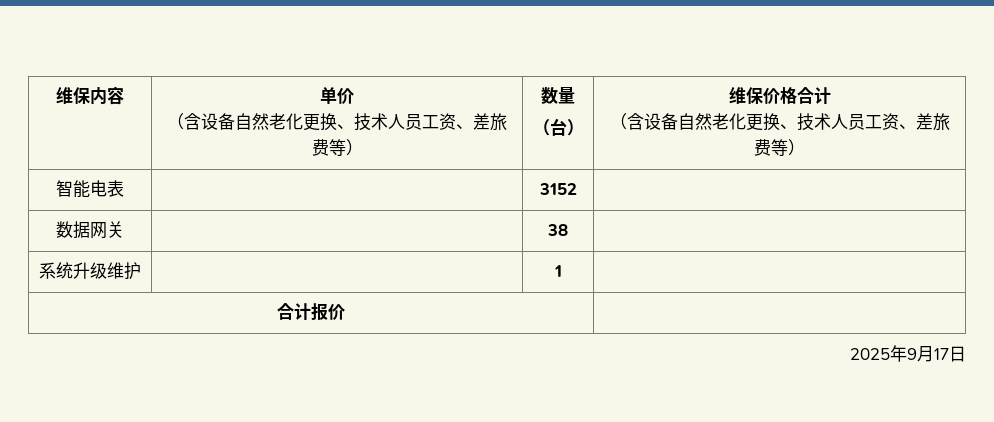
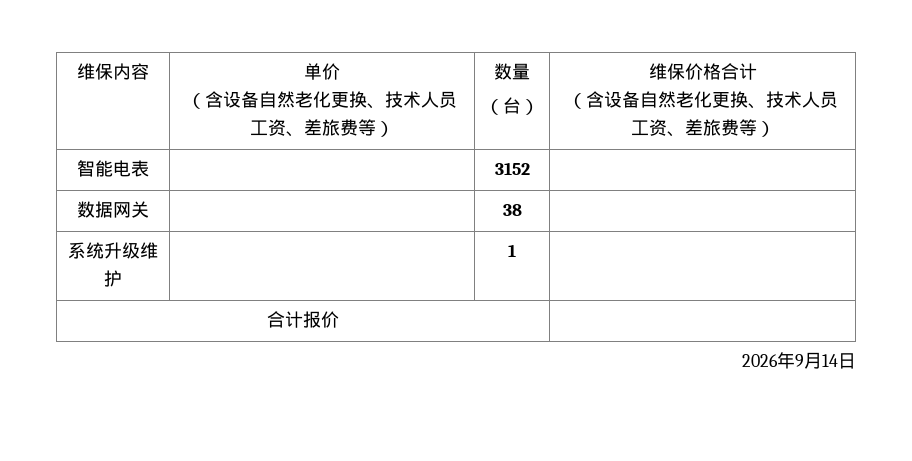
- 2025年9月17日
+ 2026年9月14日

